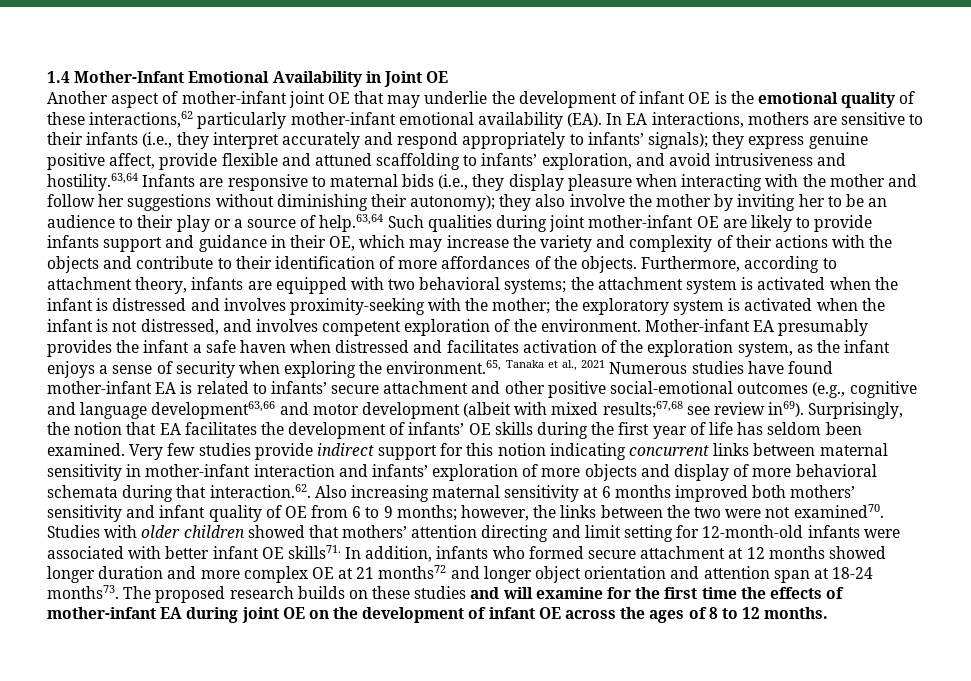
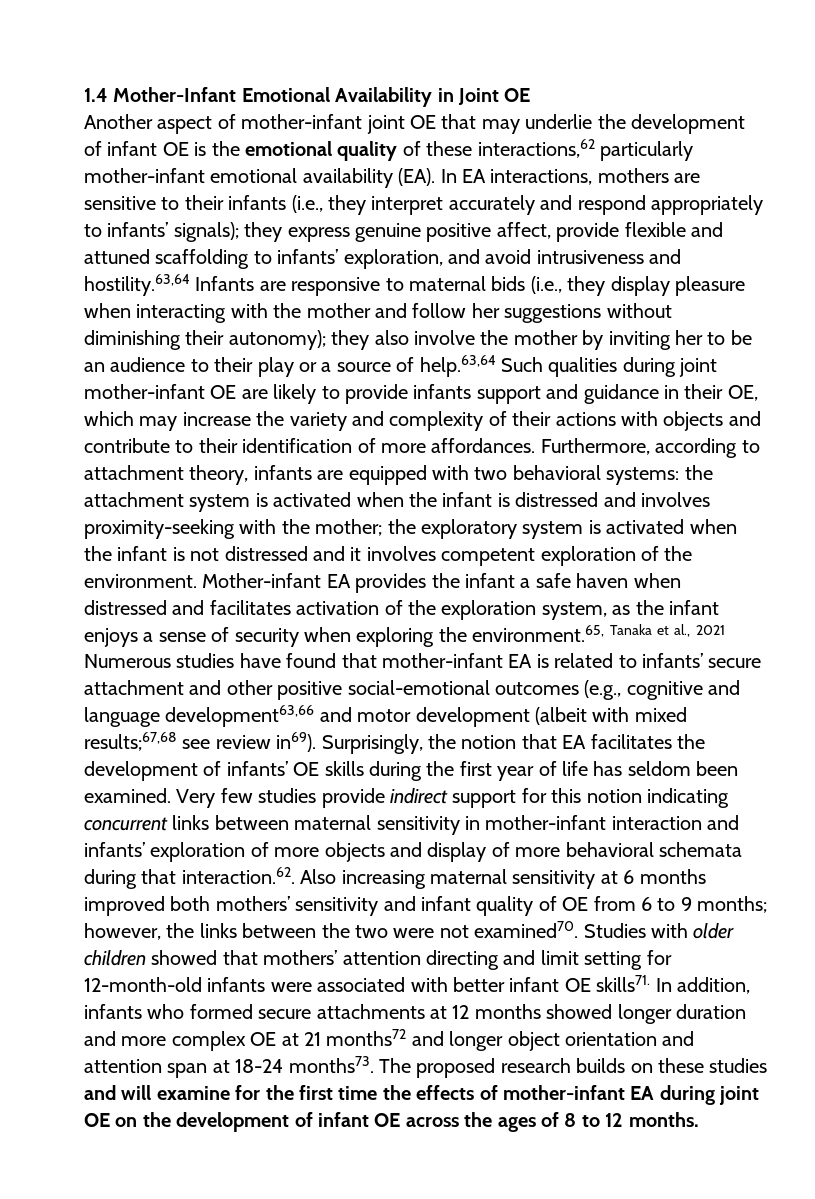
- they also involve the mother by inviting her to be an audience to their play or a source of help.63,64 Such qualities during joint mother-infant OE are likely to provide infants support and guidance in their OE, which may increase the variety and complexity of their actions with the objects and contribute to their identification of more affordances of the objects.
+ they also involve the mother by inviting her to be an audience to their play or a source of help.63,64 Such qualities during joint mother-infant OE are likely to provide infants support and guidance in their OE, which may increase the variety and complexity of their actions with objects and contribute to their identification of more affordances.
- Furthermore, according to attachment theory, infants are equipped with two behavioral systems; the attachment system is activated when the infant is distressed and involves proximity-seeking with the mother; the exploratory system is activated when the infant is not distressed, and involves competent exploration of the environment.
+ Furthermore, according to attachment theory, infants are equipped with two behavioral systems: the attachment system is activated when the infant is distressed and involves proximity-seeking with the mother; the exploratory system is activated when the infant is not distressed and it involves competent exploration of the environment.
- Mother-infant EA presumably provides the infant a safe haven when distressed and facilitates activation of the exploration system, as the infant enjoys a sense of security when exploring the environment.65, Tanaka et al., 2021 Numerous studies have found mother-infant EA is related to infants’ secure attachment and other positive social-emotional outcomes (e.g., cognitive and language development63,66 and motor development (albeit with mixed results;67,68 see review in69).
+ Mother-infant EA provides the infant a safe haven when distressed and facilitates activation of the exploration system, as the infant enjoys a sense of security when exploring the environment.65, Tanaka et al., 2021 Numerous studies have found that mother-infant EA is related to infants’ secure attachment and other positive social-emotional outcomes (e.g., cognitive and language development63,66 and motor development (albeit with mixed results;67,68 see review in69).
- In addition, infants who formed secure attachment at 12 months showed longer duration and more complex OE at 21 months72 and longer object orientation and attention span at 18-24 months73.
+ In addition, infants who formed secure attachments at 12 months showed longer duration and more complex OE at 21 months72 and longer object orientation and attention span at 18-24 months73.

